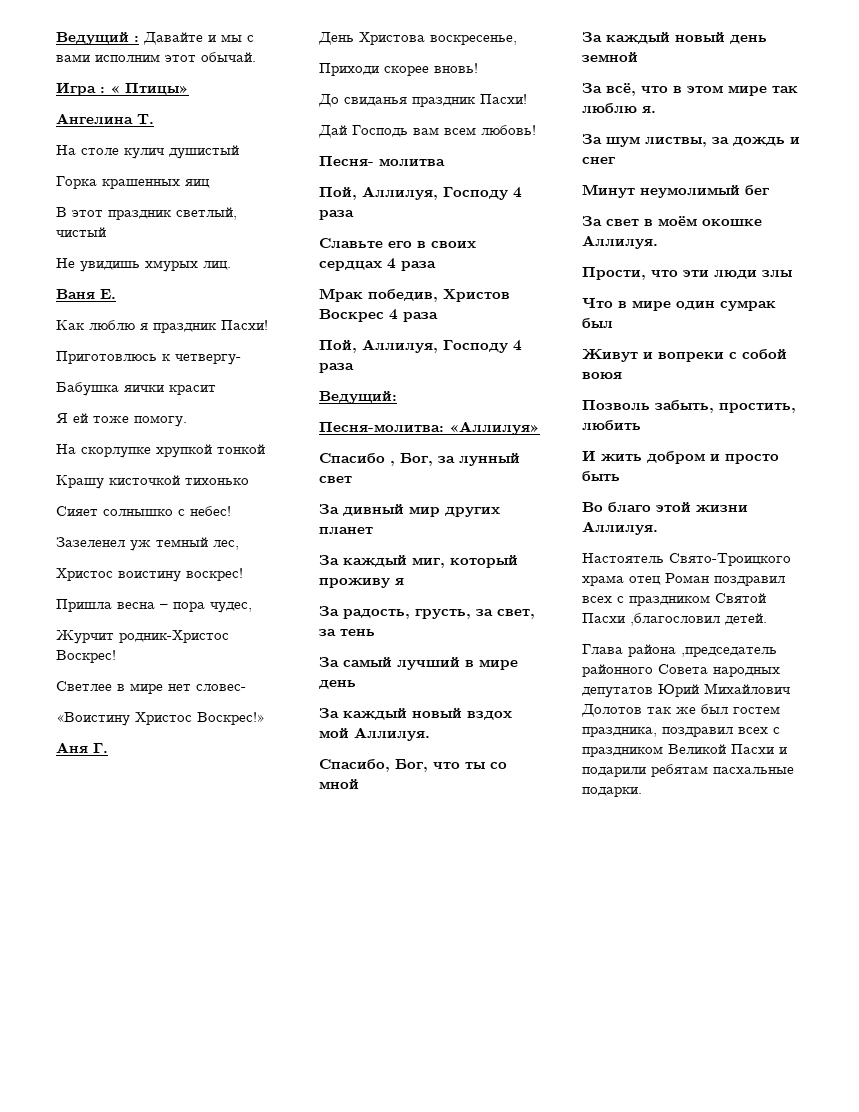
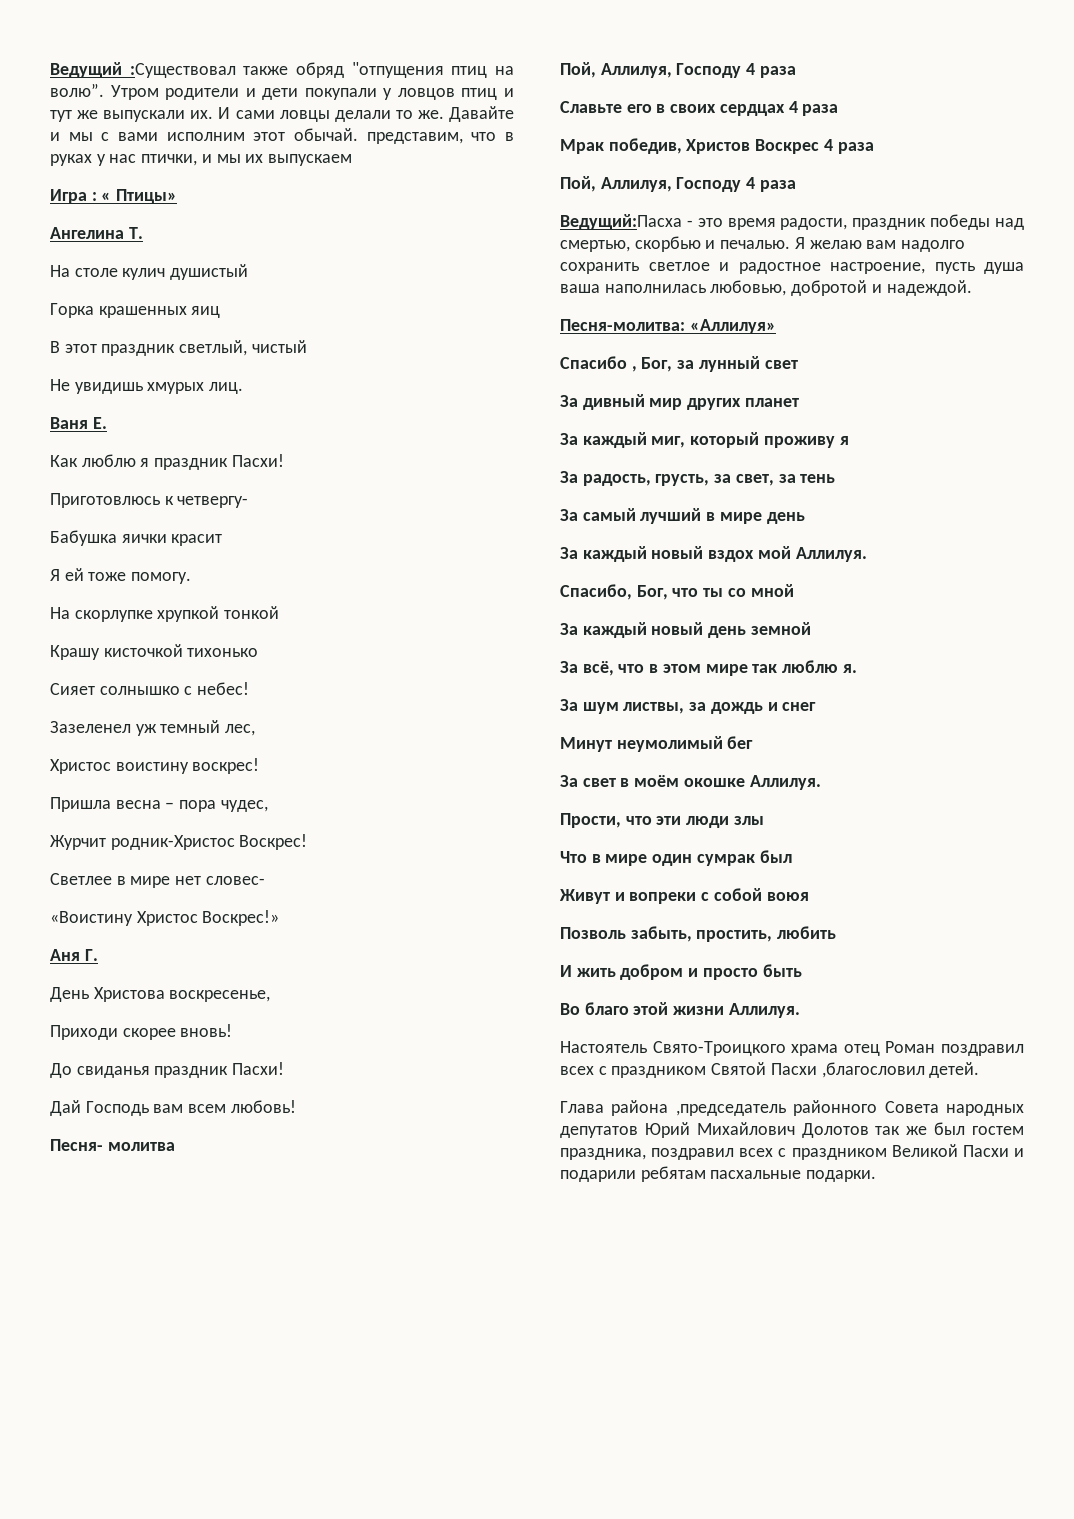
- Ведущий : Давайте и мы с вами исполним этот обычай.
+ Ведущий :Существовал также обряд "отпущения птиц на волю”. Утром родители и дети покупали у ловцов птиц и тут же выпускали их. И сами ловцы делали то же. Давайте и мы с вами исполним этот обычай. представим, что в руках у нас птички, и мы их выпускаем
- Ведущий:
+ Ведущий:Пасха - это время радости, праздник победы над смертью, скорбью и печалью. Я желаю вам надолго сохранить светлое и радостное настроение, пусть душа ваша наполнилась любовью, добротой и надеждой.

